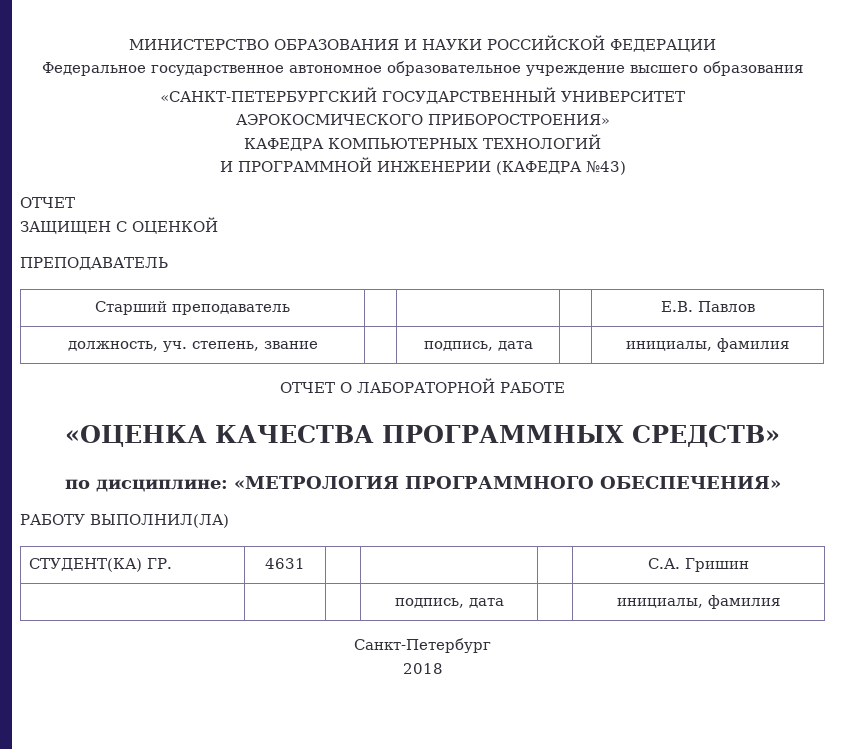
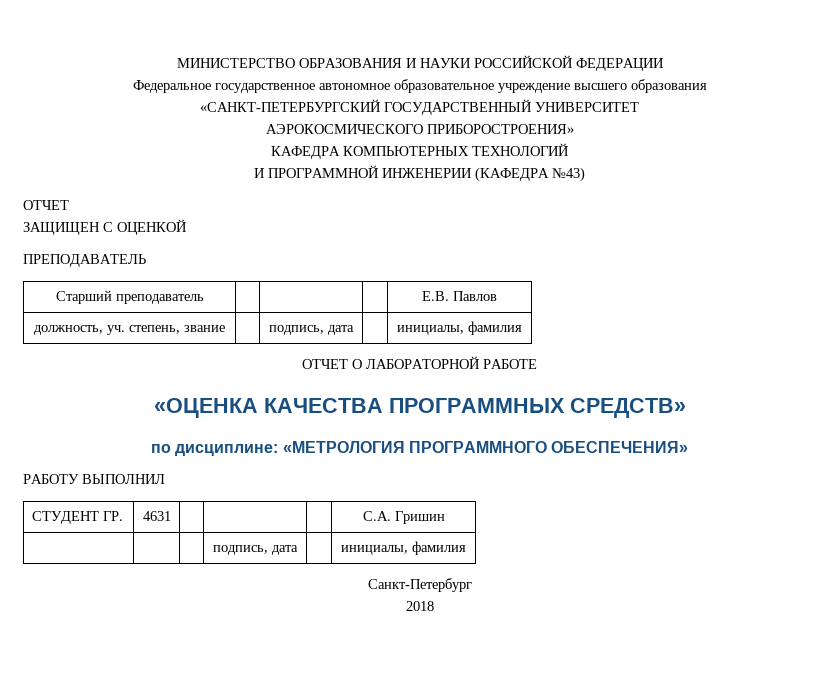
- РАБОТУ ВЫПОЛНИЛ(ЛА)
- СТУДЕНТ(КА) ГР. | 4631 | | | | С.А. Гришин
+ РАБОТУ ВЫПОЛНИЛ
+ СТУДЕНТ ГР. | 4631 | | | | С.А. Гришин

